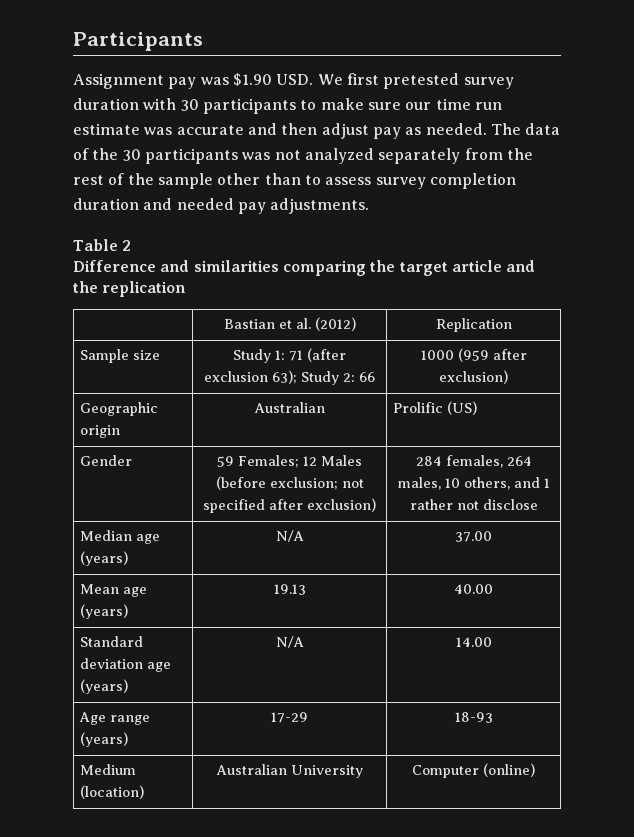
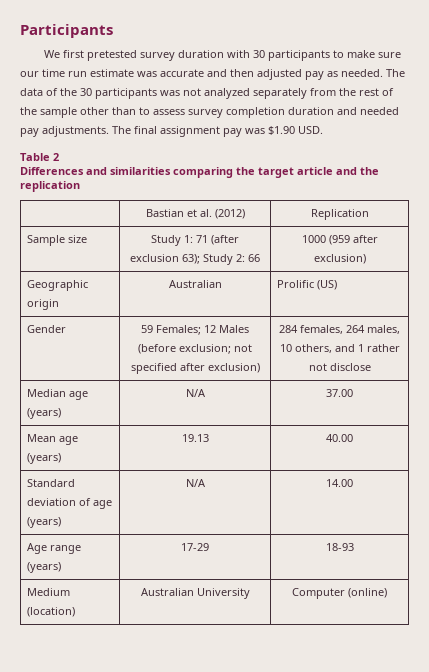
- Assignment pay was $1.90 USD. We first pretested survey duration with 30 participants to make sure our time run estimate was accurate and then adjust pay as needed.
+ We first pretested survey duration with 30 participants to make sure our time run estimate was accurate and then adjusted pay as needed.
+ The final assignment pay was $1.90 USD.
- Difference and similarities comparing the target article and the replication
+ Differences and similarities comparing the target article and the replication
- Standard deviation age (years) | N/A | 14.00
+ Standard deviation of age (years) | N/A | 14.00

